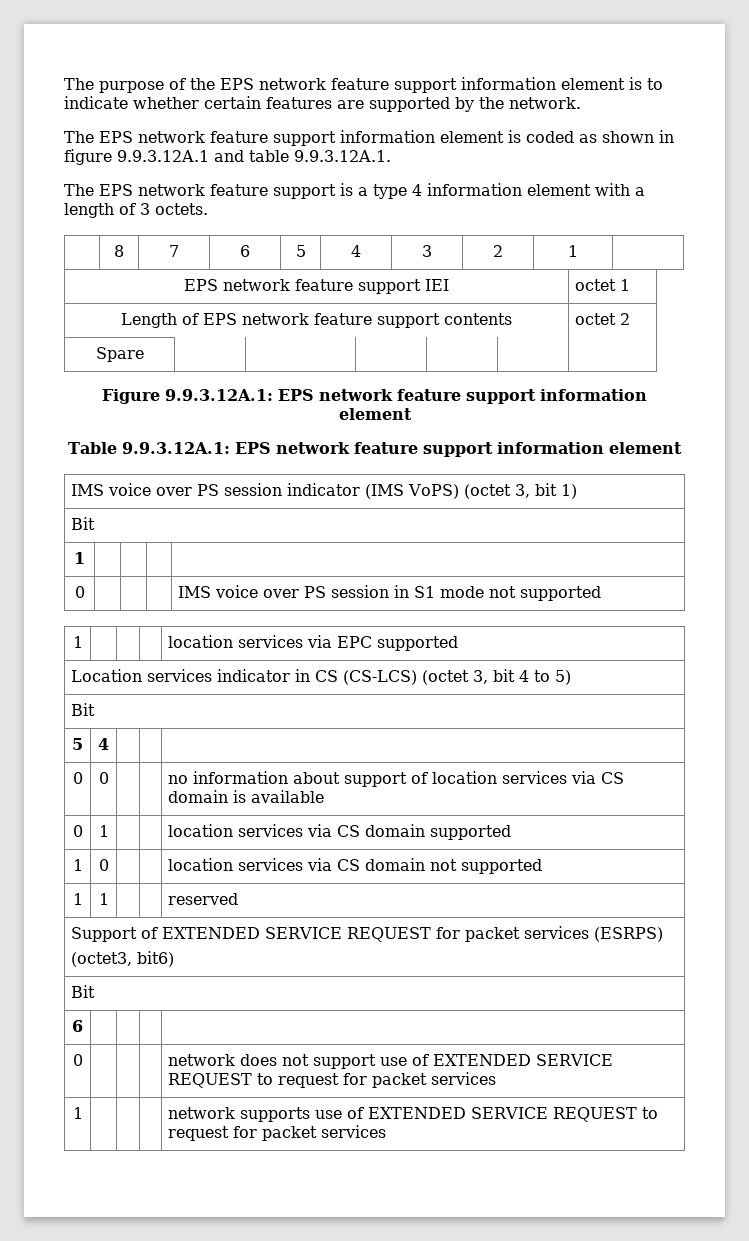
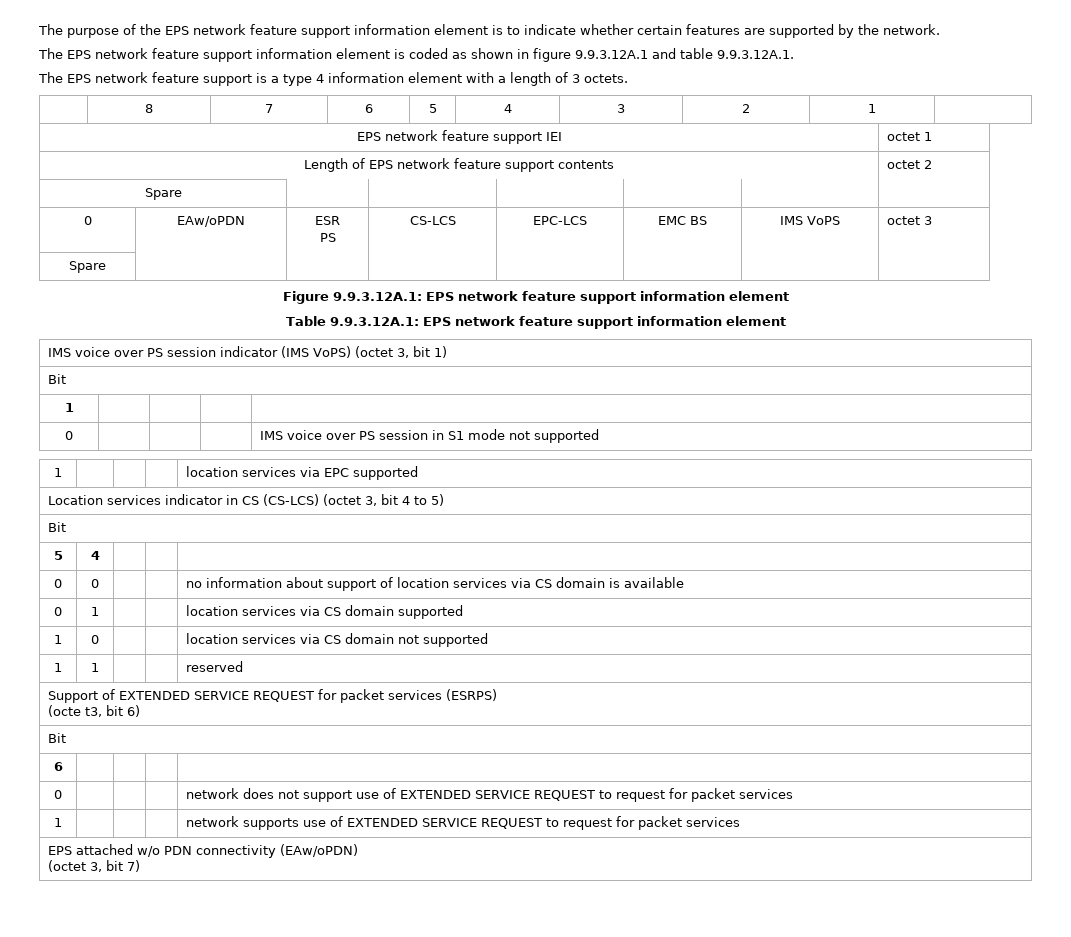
+ 0 | EAw/oPDN | ESR
+ PS | CS-LCS | EPC-LCS | EMC BS | IMS VoPS | octet 3
+ Spare | | | | | | |
  Support of EXTENDED SERVICE REQUEST for packet services (ESRPS)
- (octet3, bit6)
+ (octe t3, bit 6)
+ EPS attached w/o PDN connectivity (EAw/oPDN)
+ (octet 3, bit 7)

